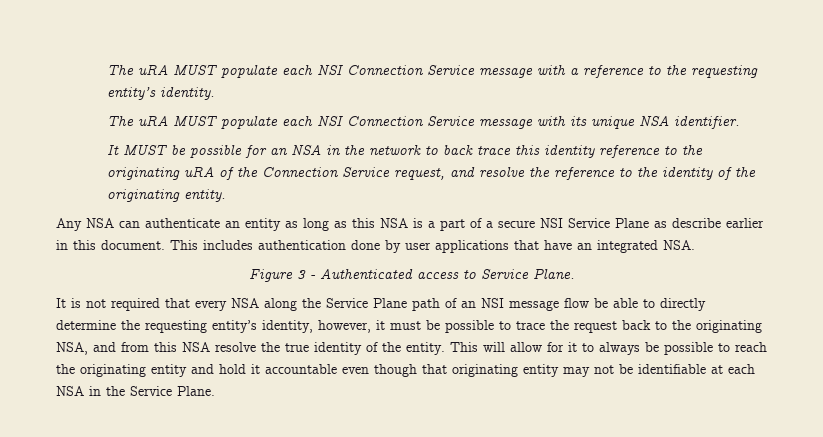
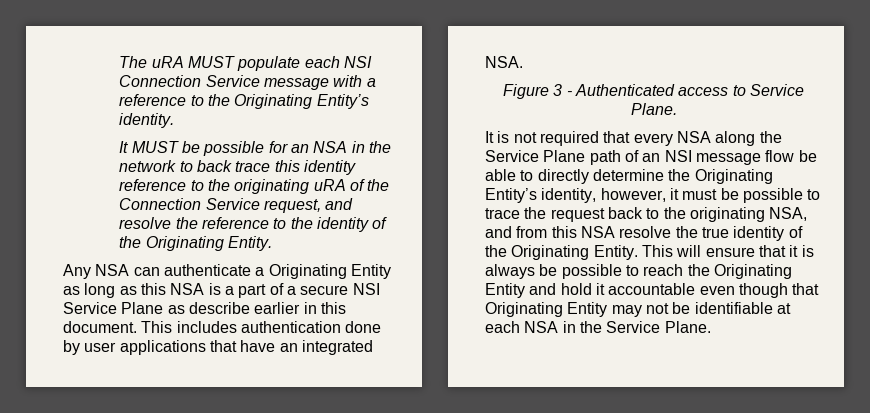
- The uRA MUST populate each NSI Connection Service message with a reference to the requesting entity’s identity.
+ The uRA MUST populate each NSI Connection Service message with a reference to the Originating Entity’s identity.
- The uRA MUST populate each NSI Connection Service message with its unique NSA identifier.
- It MUST be possible for an NSA in the network to back trace this identity reference to the originating uRA of the Connection Service request, and resolve the reference to the identity of the originating entity.
+ It MUST be possible for an NSA in the network to back trace this identity reference to the originating uRA of the Connection Service request, and resolve the reference to the identity of the Originating Entity.
- Any NSA can authenticate an entity as long as this NSA is a part of a secure NSI Service Plane as describe earlier in this document.
+ Any NSA can authenticate a Originating Entity as long as this NSA is a part of a secure NSI Service Plane as describe earlier in this document.
- It is not required that every NSA along the Service Plane path of an NSI message flow be able to directly determine the requesting entity’s identity, however, it must be possible to trace the request back to the originating NSA, and from this NSA resolve the true identity of the entity. This will allow for it to always be possible to reach the originating entity and hold it accountable even though that originating entity may not be identifiable at each NSA in the Service Plane.
+ It is not required that every NSA along the Service Plane path of an NSI message flow be able to directly determine the Originating Entity’s identity, however, it must be possible to trace the request back to the originating NSA, and from this NSA resolve the true identity of the Originating Entity. This will ensure that it is always be possible to reach the Originating Entity and hold it accountable even though that Originating Entity may not be identifiable at each NSA in the Service Plane.

